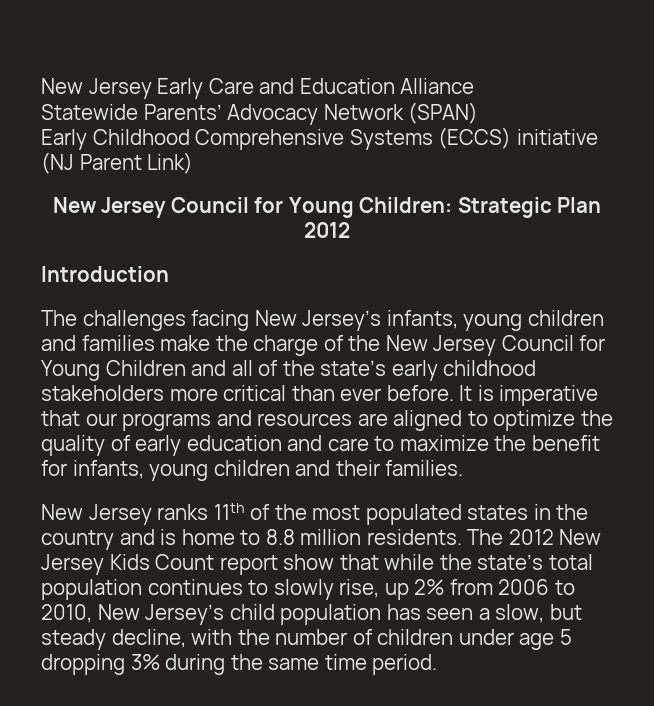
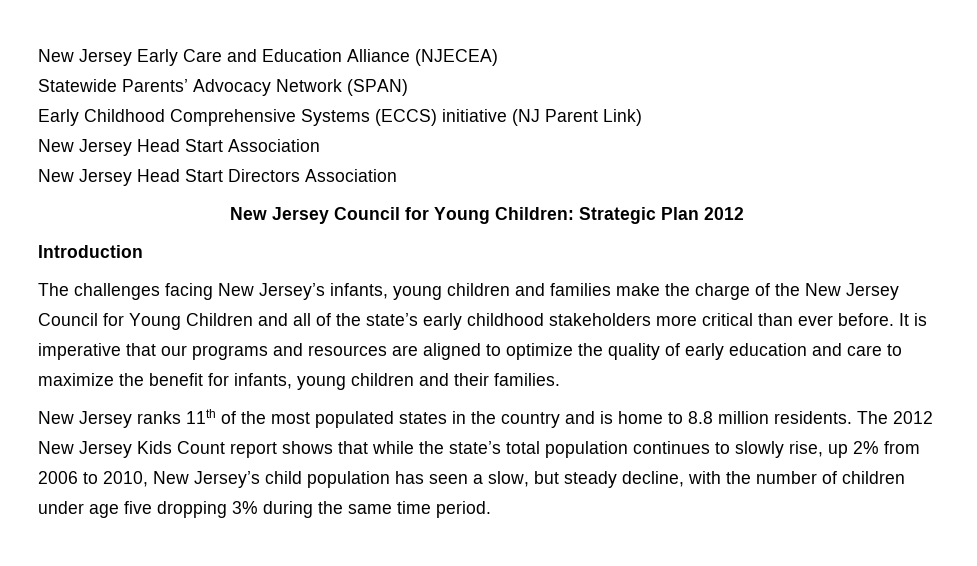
- New Jersey Early Care and Education Alliance
+ New Jersey Early Care and Education Alliance (NJECEA)
+ New Jersey Head Start Association
+ New Jersey Head Start Directors Association
- The 2012 New Jersey Kids Count report show that while the state’s total population continues to slowly rise, up 2% from 2006 to 2010, New Jersey’s child population has seen a slow, but steady decline, with the number of children under age 5 dropping 3% during the same time period.
+ The 2012 New Jersey Kids Count report shows that while the state’s total population continues to slowly rise, up 2% from 2006 to 2010, New Jersey’s child population has seen a slow, but steady decline, with the number of children under age five dropping 3% during the same time period.

